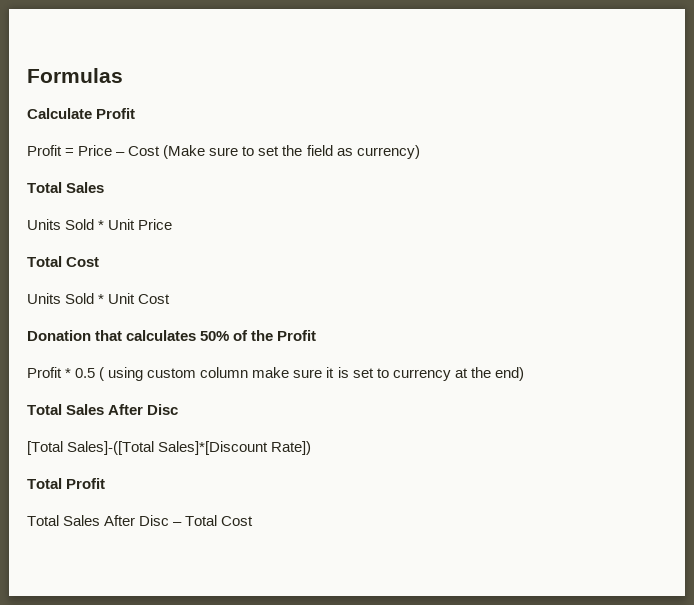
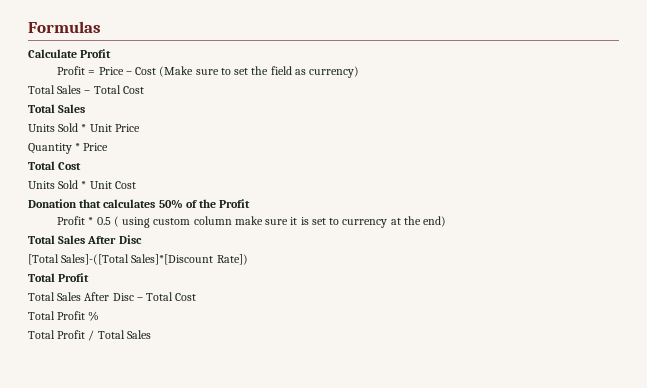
+ Total Sales – Total Cost
+ Quantity * Price
+ Total Profit %
+ Total Profit / Total Sales

